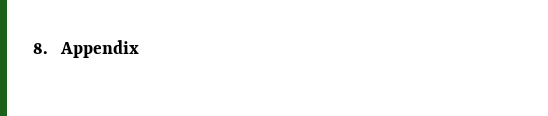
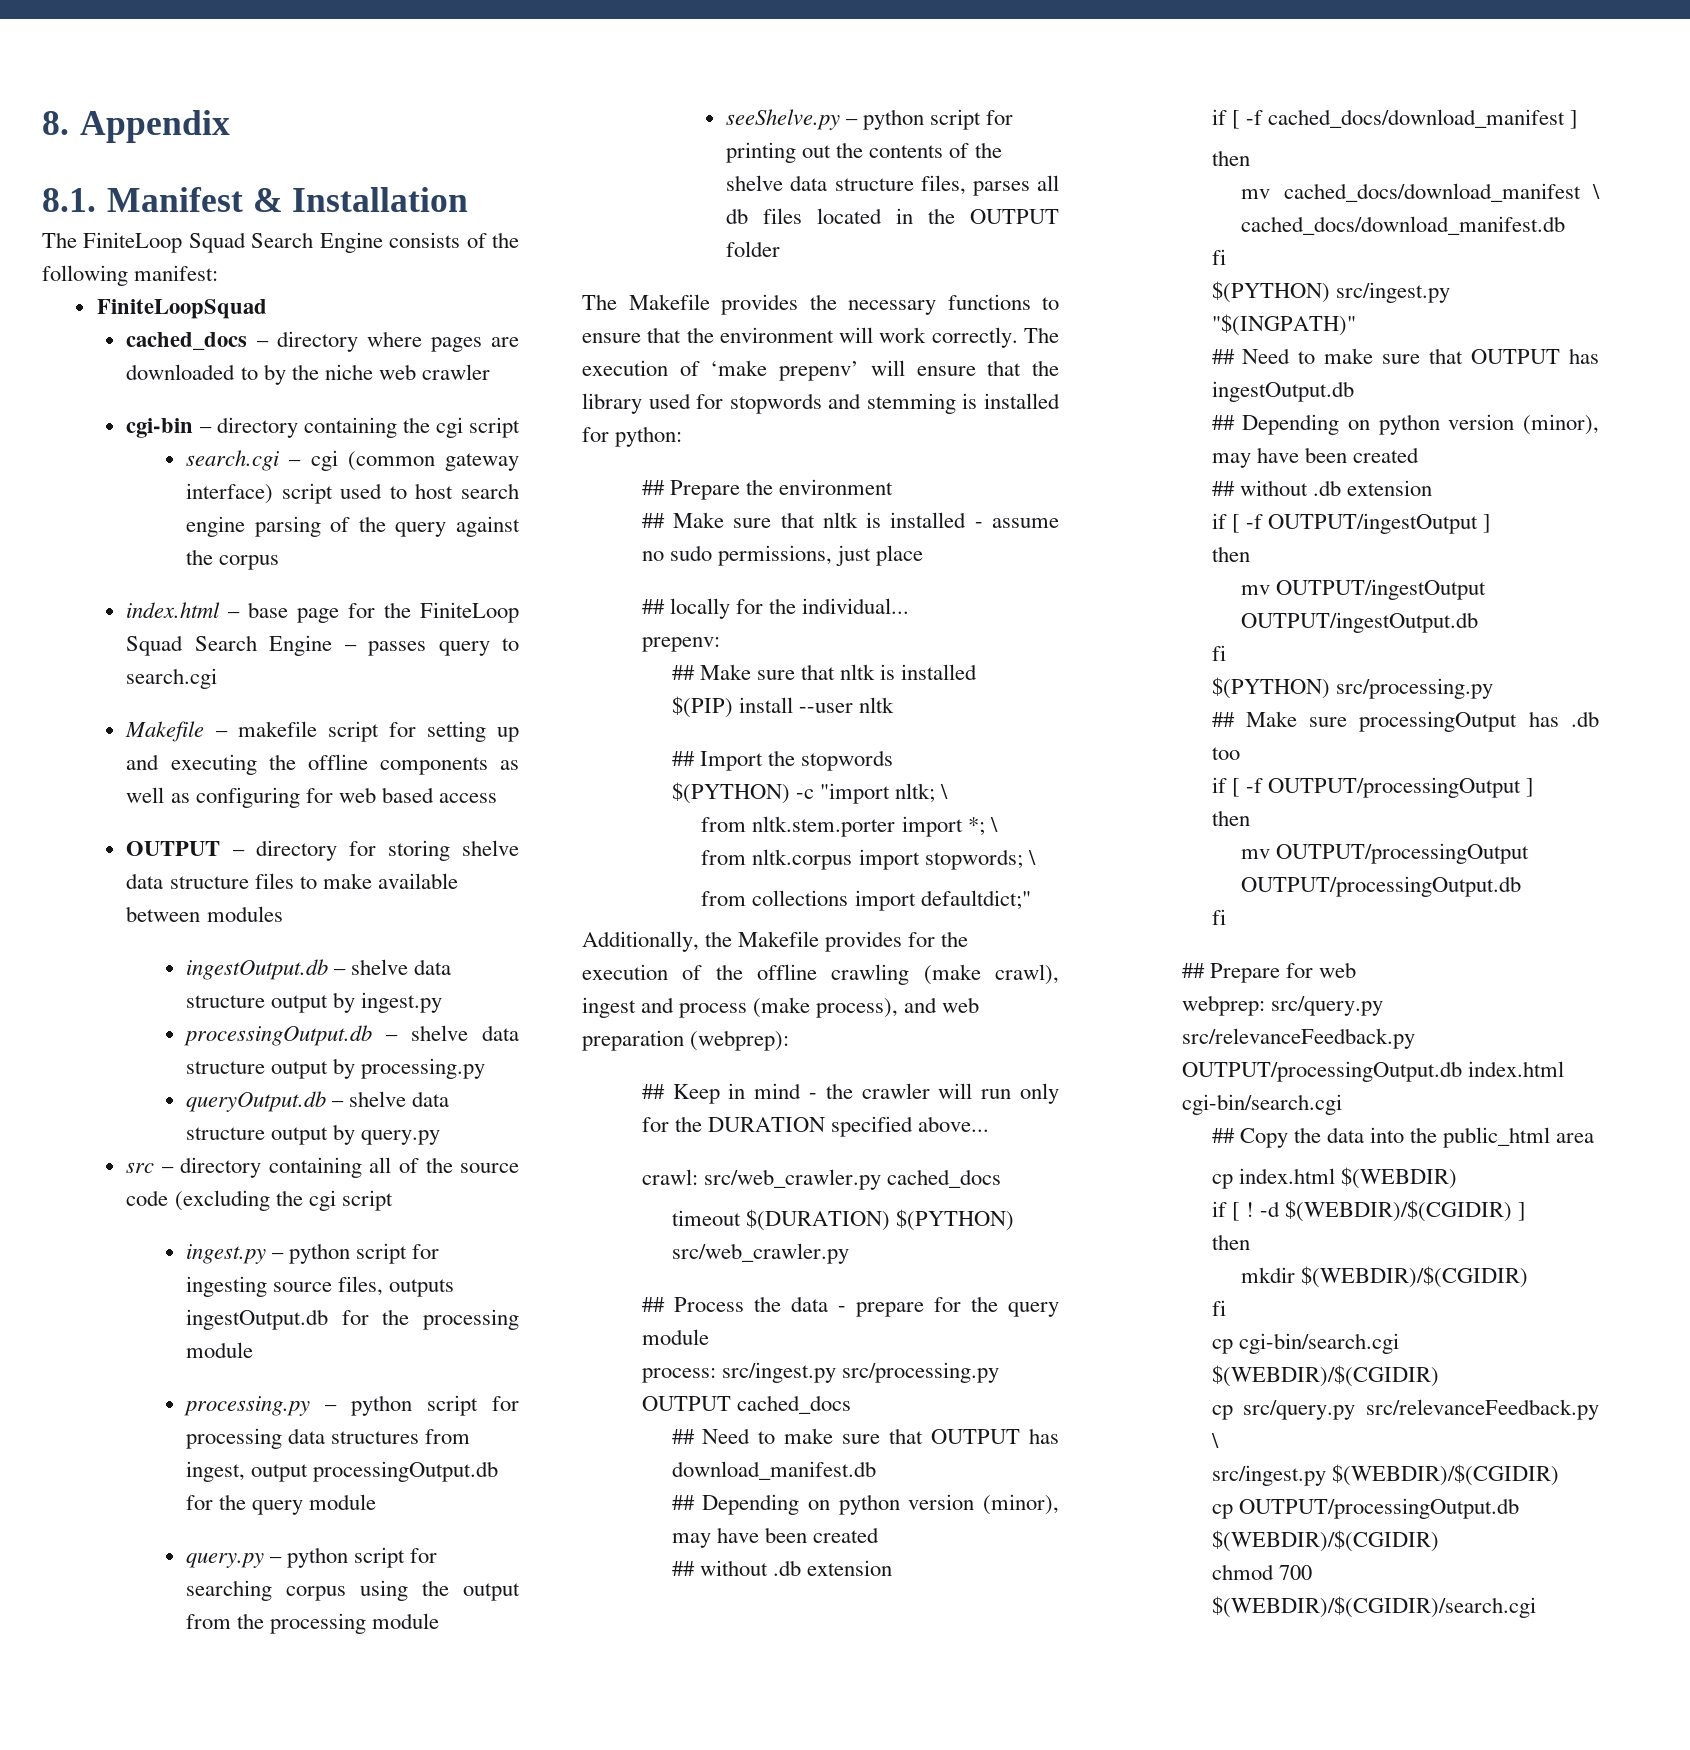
+ 8.1. Manifest & Installation
+ The FiniteLoop Squad Search Engine consists of the following manifest:
+ FiniteLoopSquad
+ cached_docs – directory where pages are downloaded to by the niche web crawler
+ cgi-bin – directory containing the cgi script
+ search.cgi – cgi (common gateway interface) script used to host search engine parsing of the query against the corpus
+ index.html – base page for the FiniteLoop Squad Search Engine – passes query to search.cgi
+ Makefile – makefile script for setting up and executing the offline components as well as configuring for web based access
+ OUTPUT – directory for storing shelve data structure files to make available between modules
+ ingestOutput.db – shelve data structure output by ingest.py
+ processingOutput.db – shelve data structure output by processing.py
+ queryOutput.db – shelve data structure output by query.py
+ src – directory containing all of the source code (excluding the cgi script
+ ingest.py – python script for ingesting source files, outputs ingestOutput.db for the processing module
+ processing.py – python script for processing data structures from ingest, output processingOutput.db for the query module
+ query.py – python script for searching corpus using the output from the processing module
+ seeShelve.py – python script for printing out the contents of the shelve data structure files, parses all db files located in the OUTPUT folder
+ The Makefile provides the necessary functions to ensure that the environment will work correctly. The execution of ‘make prepenv’ will ensure that the library used for stopwords and stemming is installed for python:
+ ## Prepare the environment
+ ## Make sure that nltk is installed - assume no sudo permissions, just place
+ ## locally for the individual...
+ prepenv:
+ ## Make sure that nltk is installed
+ $(PIP) install --user nltk
+ ## Import the stopwords
+ $(PYTHON) -c "import nltk; \
+ from nltk.stem.porter import *; \
+ from nltk.corpus import stopwords; \
+ from collections import defaultdict;"
+ Additionally, the Makefile provides for the execution of the offline crawling (make crawl), ingest and process (make process), and web preparation (webprep):
+ ## Keep in mind - the crawler will run only for the DURATION specified above...
+ crawl: src/web_crawler.py cached_docs
+ timeout $(DURATION) $(PYTHON) src/web_crawler.py
+ ## Process the data - prepare for the query module
+ process: src/ingest.py src/processing.py OUTPUT cached_docs
+ ## Need to make sure that OUTPUT has download_manifest.db
+ ## Depending on python version (minor), may have been created
+ ## without .db extension
+ if [ -f cached_docs/download_manifest ]
+ then
+ mv cached_docs/download_manifest \ cached_docs/download_manifest.db
+ fi
+ $(PYTHON) src/ingest.py "$(INGPATH)"
+ ## Need to make sure that OUTPUT has ingestOutput.db
+ ## Depending on python version (minor), may have been created
+ ## without .db extension
+ if [ -f OUTPUT/ingestOutput ]
+ then
+ mv OUTPUT/ingestOutput OUTPUT/ingestOutput.db
+ fi
+ $(PYTHON) src/processing.py
+ ## Make sure processingOutput has .db too
+ if [ -f OUTPUT/processingOutput ]
+ then
+ mv OUTPUT/processingOutput OUTPUT/processingOutput.db
+ fi
+ ## Prepare for web
+ webprep: src/query.py src/relevanceFeedback.py OUTPUT/processingOutput.db index.html cgi-bin/search.cgi
+ ## Copy the data into the public_html area
+ cp index.html $(WEBDIR)
+ if [ ! -d $(WEBDIR)/$(CGIDIR) ]
+ then
+ mkdir $(WEBDIR)/$(CGIDIR)
+ fi
+ cp cgi-bin/search.cgi $(WEBDIR)/$(CGIDIR)
+ cp src/query.py src/relevanceFeedback.py \
+ src/ingest.py $(WEBDIR)/$(CGIDIR)
+ cp OUTPUT/processingOutput.db $(WEBDIR)/$(CGIDIR)
+ chmod 700 $(WEBDIR)/$(CGIDIR)/search.cgi

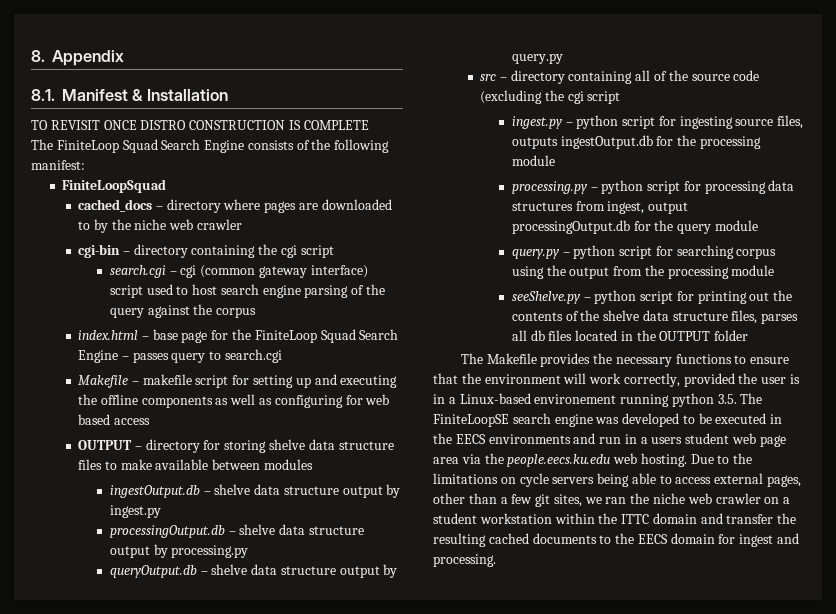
+ TO REVISIT ONCE DISTRO CONSTRUCTION IS COMPLETE
- The Makefile provides the necessary functions to ensure that the environment will work correctly. The execution of ‘make prepenv’ will ensure that the library used for stopwords and stemming is installed for python:
- ## Prepare the environment
- ## Make sure that nltk is installed - assume no sudo permissions, just place
- ## locally for the individual...
- prepenv:
- ## Make sure that nltk is installed
- $(PIP) install --user nltk
- ## Import the stopwords
- $(PYTHON) -c "import nltk; \
- from nltk.stem.porter import *; \
- from nltk.corpus import stopwords; \
- from collections import defaultdict;"
- Additionally, the Makefile provides for the execution of the offline crawling (make crawl), ingest and process (make process), and web preparation (webprep):
- ## Keep in mind - the crawler will run only for the DURATION specified above...
- crawl: src/web_crawler.py cached_docs
- timeout $(DURATION) $(PYTHON) src/web_crawler.py
- ## Process the data - prepare for the query module
- process: src/ingest.py src/processing.py OUTPUT cached_docs
- ## Need to make sure that OUTPUT has download_manifest.db
- ## Depending on python version (minor), may have been created
- ## without .db extension
- if [ -f cached_docs/download_manifest ]
- then
- mv cached_docs/download_manifest \ cached_docs/download_manifest.db
- fi
- $(PYTHON) src/ingest.py "$(INGPATH)"
- ## Need to make sure that OUTPUT has ingestOutput.db
- ## Depending on python version (minor), may have been created
- ## without .db extension
- if [ -f OUTPUT/ingestOutput ]
- then
- mv OUTPUT/ingestOutput OUTPUT/ingestOutput.db
- fi
- $(PYTHON) src/processing.py
- ## Make sure processingOutput has .db too
- if [ -f OUTPUT/processingOutput ]
- then
- mv OUTPUT/processingOutput OUTPUT/processingOutput.db
- fi
- ## Prepare for web
- webprep: src/query.py src/relevanceFeedback.py OUTPUT/processingOutput.db index.html cgi-bin/search.cgi
- ## Copy the data into the public_html area
- cp index.html $(WEBDIR)
- if [ ! -d $(WEBDIR)/$(CGIDIR) ]
- then
- mkdir $(WEBDIR)/$(CGIDIR)
- fi
- cp cgi-bin/search.cgi $(WEBDIR)/$(CGIDIR)
- cp src/query.py src/relevanceFeedback.py \
- src/ingest.py $(WEBDIR)/$(CGIDIR)
- cp OUTPUT/processingOutput.db $(WEBDIR)/$(CGIDIR)
- chmod 700 $(WEBDIR)/$(CGIDIR)/search.cgi
+ The Makefile provides the necessary functions to ensure that the environment will work correctly, provided the user is in a Linux-based environement running python 3.5. The FiniteLoopSE search engine was developed to be executed in the EECS environments and run in a users student web page area via the people.eecs.ku.edu web hosting. Due to the limitations on cycle servers being able to access external pages, other than a few git sites, we ran the niche web crawler on a student workstation within the ITTC domain and transfer the resulting cached documents to the EECS domain for ingest and processing.

